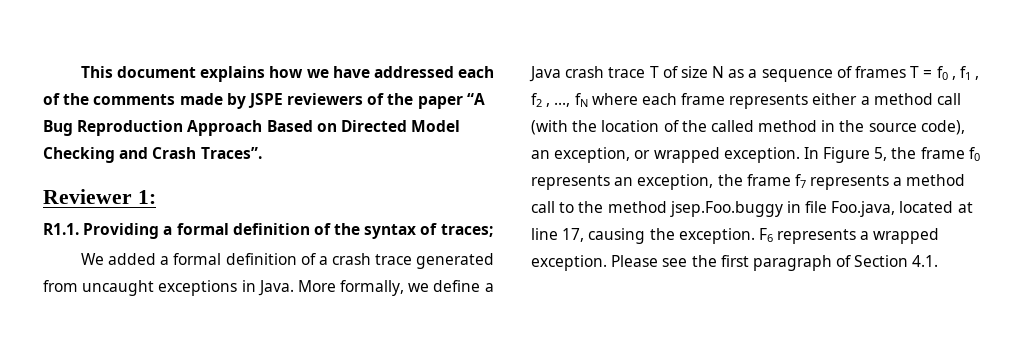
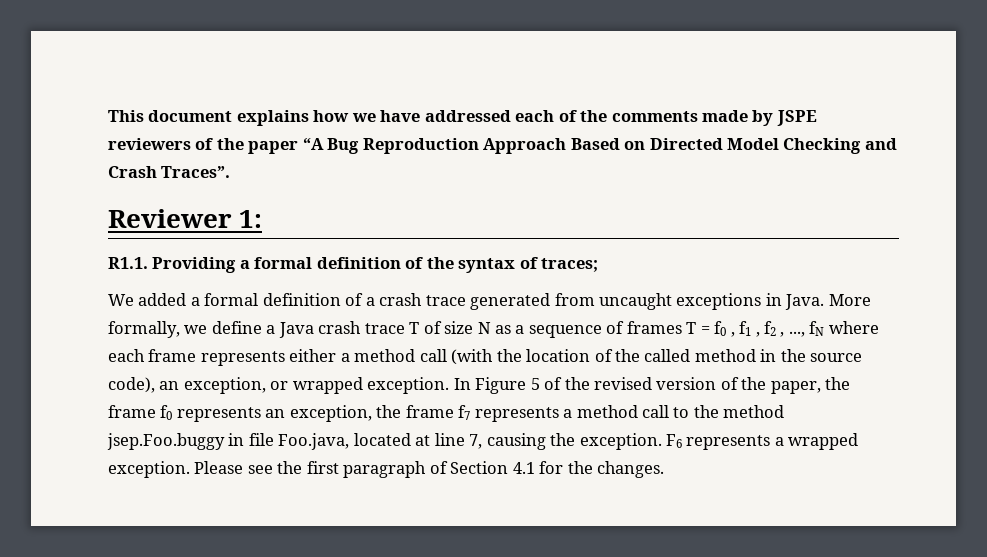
- In Figure 5, the frame f0 represents an exception, the frame f7 represents a method call to the method jsep.Foo.buggy in file Foo.java, located at line 17, causing the exception.
+ In Figure 5 of the revised version of the paper, the frame f0 represents an exception, the frame f7 represents a method call to the method jsep.Foo.buggy in file Foo.java, located at line 7, causing the exception.
- Please see the first paragraph of Section 4.1.
+ Please see the first paragraph of Section 4.1 for the changes.

